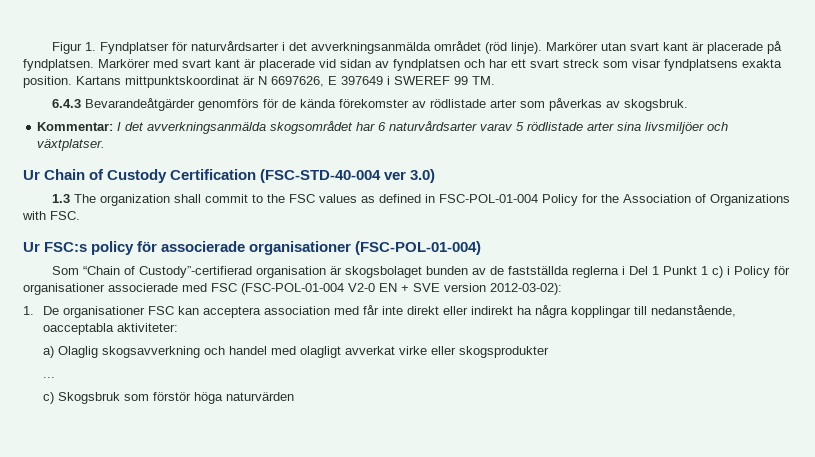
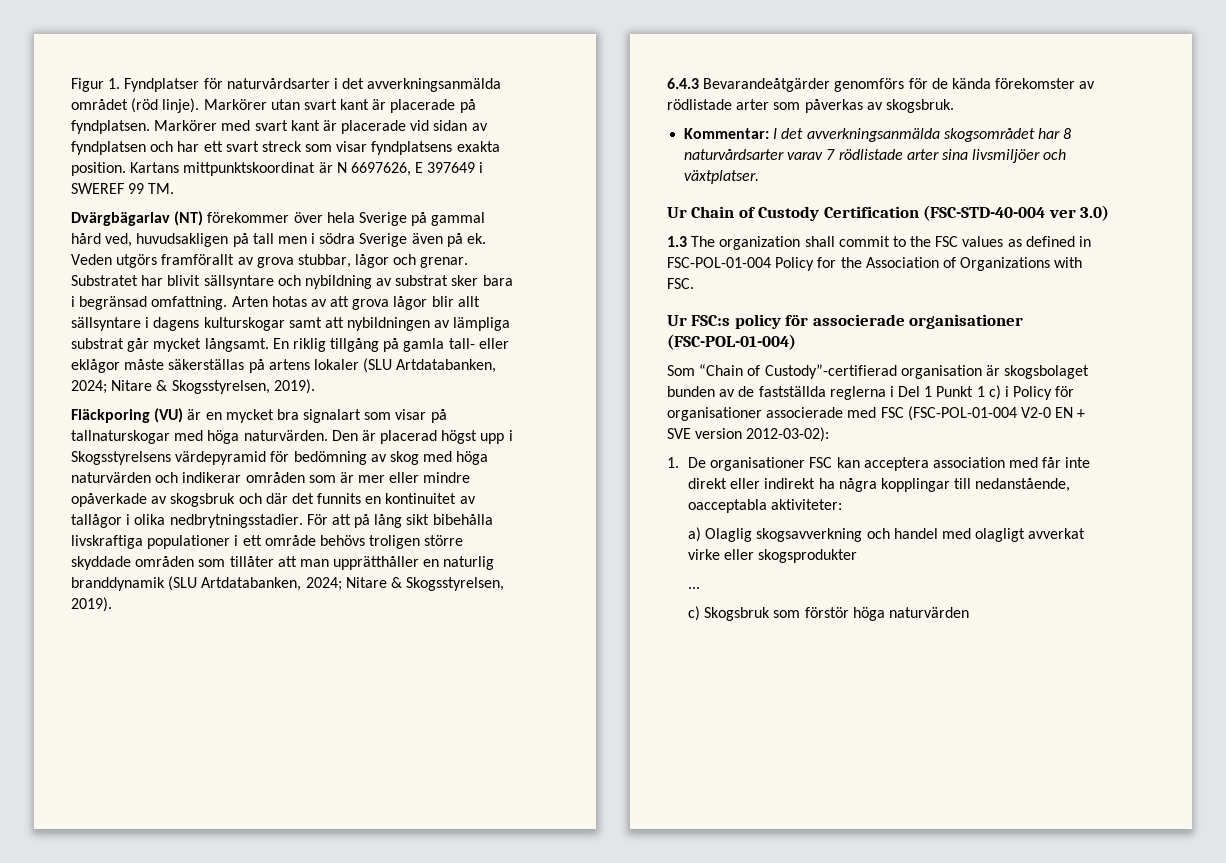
+ Dvärgbägarlav (NT) förekommer över hela Sverige på gammal hård ved, huvudsakligen på tall men i södra Sverige även på ek. Veden utgörs framförallt av grova stubbar, lågor och grenar. Substratet har blivit sällsyntare och nybildning av substrat sker bara i begränsad omfattning. Arten hotas av att grova lågor blir allt sällsyntare i dagens kulturskogar samt att nybildningen av lämpliga substrat går mycket långsamt. En riklig tillgång på gamla tall- eller eklågor måste säkerställas på artens lokaler (SLU Artdatabanken, 2024; Nitare & Skogsstyrelsen, 2019).
+ Fläckporing (VU) är en mycket bra signalart som visar på tallnaturskogar med höga naturvärden. Den är placerad högst upp i Skogsstyrelsens värdepyramid för bedömning av skog med höga naturvärden och indikerar områden som är mer eller mindre opåverkade av skogsbruk och där det funnits en kontinuitet av tallågor i olika nedbrytningsstadier. För att på lång sikt bibehålla livskraftiga populationer i ett område behövs troligen större skyddade områden som tillåter att man upprätthåller en naturlig branddynamik (SLU Artdatabanken, 2024; Nitare & Skogsstyrelsen, 2019).
- Kommentar: I det avverkningsanmälda skogsområdet har 6 naturvårdsarter varav 5 rödlistade arter sina livsmiljöer och växtplatser.
+ Kommentar: I det avverkningsanmälda skogsområdet har 8 naturvårdsarter varav 7 rödlistade arter sina livsmiljöer och växtplatser.

